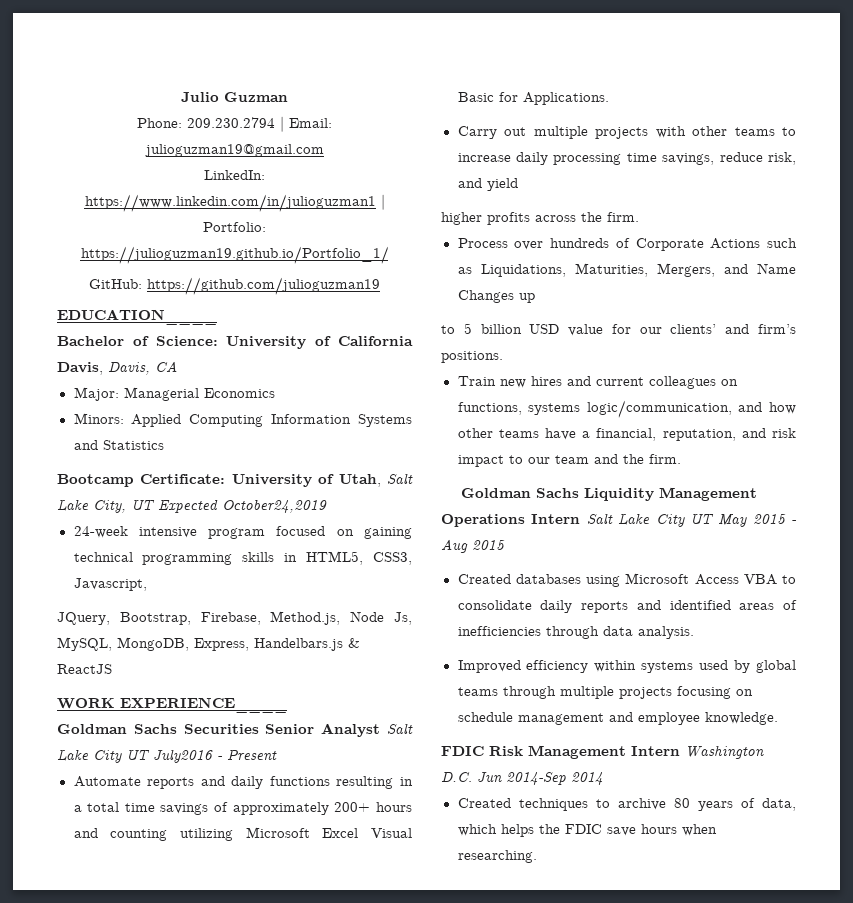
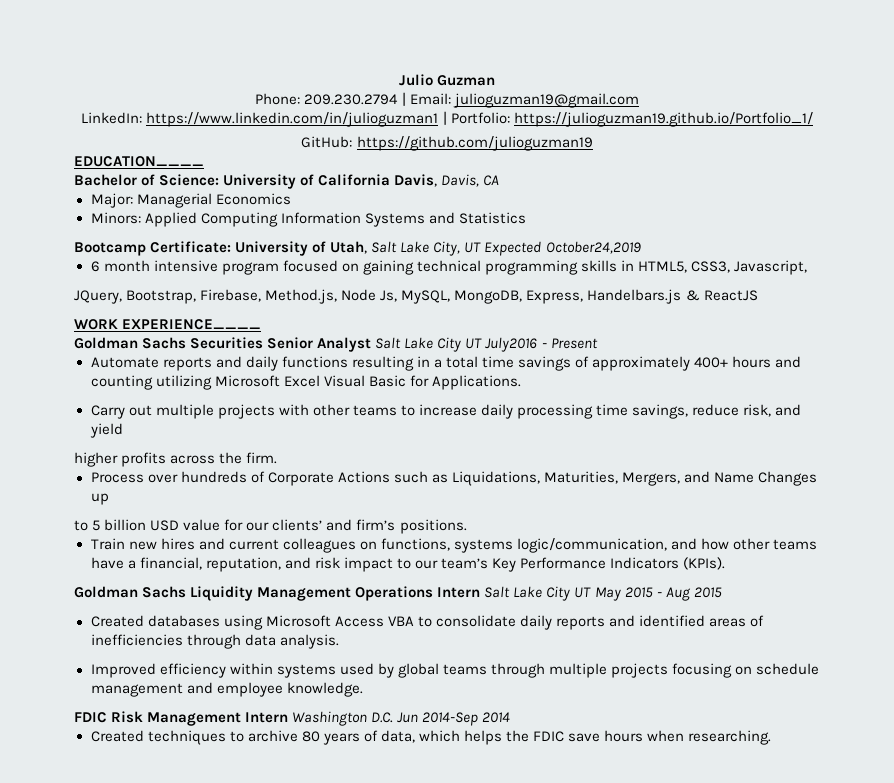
- 24-week intensive program focused on gaining technical programming skills in HTML5, CSS3, Javascript,
+ 6 month intensive program focused on gaining technical programming skills in HTML5, CSS3, Javascript,
- Automate reports and daily functions resulting in a total time savings of approximately 200+ hours and counting utilizing Microsoft Excel Visual Basic for Applications.
+ Automate reports and daily functions resulting in a total time savings of approximately 400+ hours and counting utilizing Microsoft Excel Visual Basic for Applications.
- Train new hires and current colleagues on functions, systems logic/communication, and how other teams have a financial, reputation, and risk impact to our team and the firm.
+ Train new hires and current colleagues on functions, systems logic/communication, and how other teams have a financial, reputation, and risk impact to our team’s Key Performance Indicators (KPIs).

